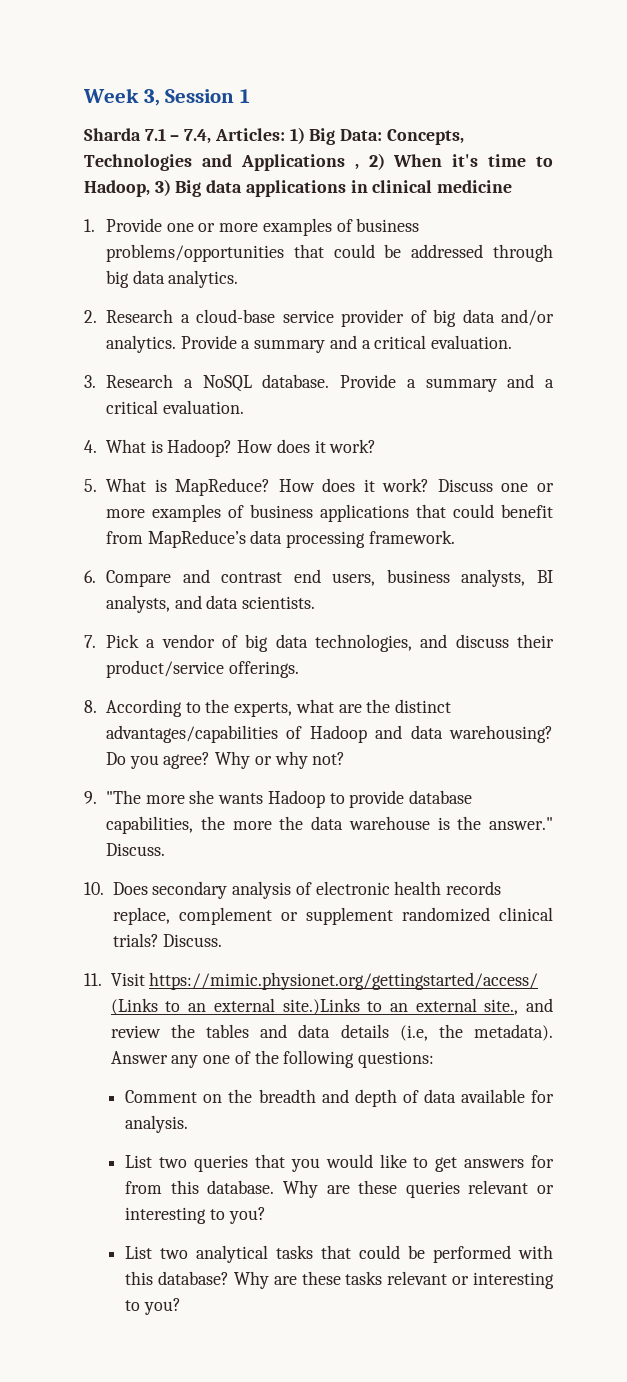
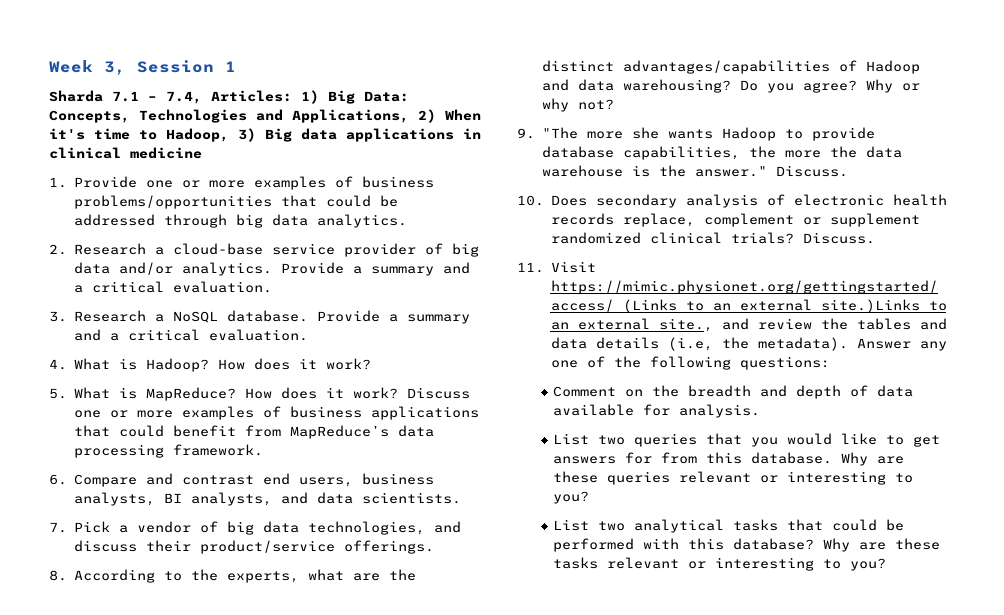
- Sharda 7.1 – 7.4, Articles: 1) Big Data: Concepts, Technologies and Applications , 2) When it's time to Hadoop, 3) Big data applications in clinical medicine
+ Sharda 7.1 – 7.4, Articles: 1) Big Data: Concepts, Technologies and Applications, 2) When it's time to Hadoop, 3) Big data applications in clinical medicine

